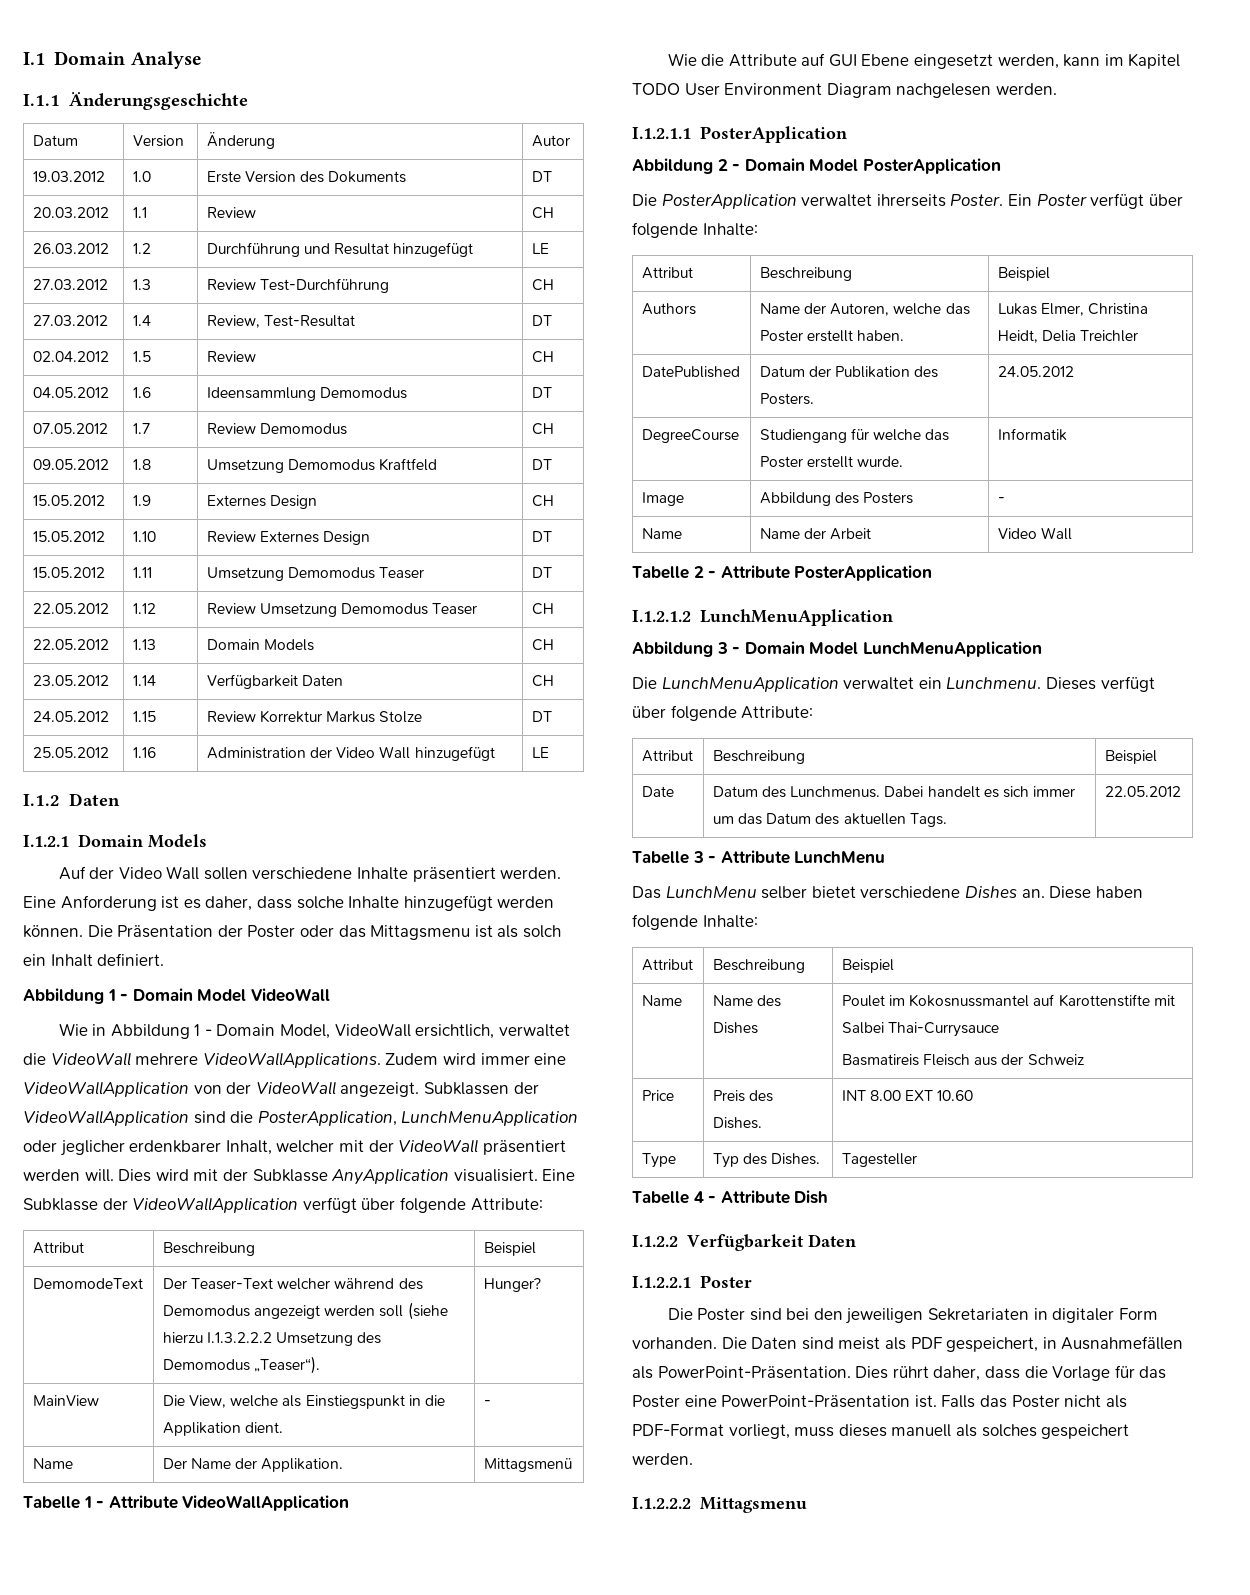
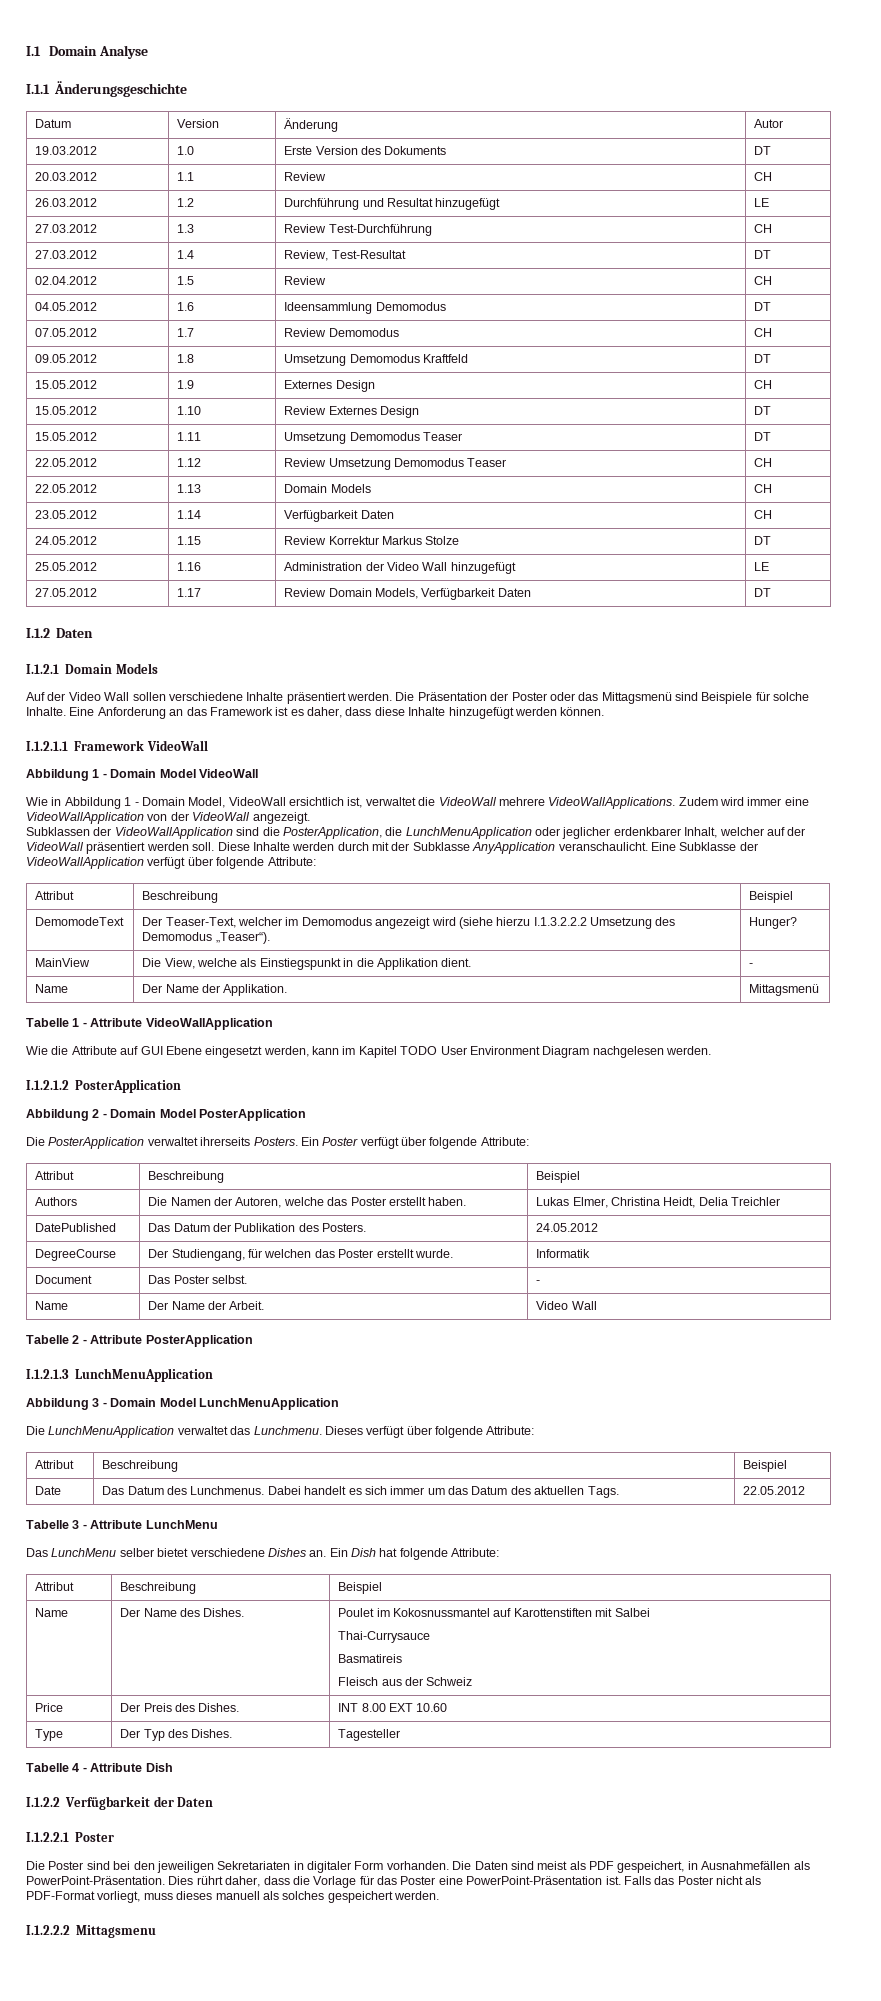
+ 27.05.2012 | 1.17 | Review Domain Models, Verfügbarkeit Daten | DT
- Eine Anforderung ist es daher, dass solche Inhalte hinzugefügt werden können.
- Die Präsentation der Poster oder das Mittagsmenu ist als solch ein Inhalt definiert.
+ Die Präsentation der Poster oder das Mittagsmenü sind Beispiele für solche Inhalte. Eine Anforderung an das Framework ist es daher, dass diese Inhalte hinzugefügt werden können.
+ I.1.2.1.1 Framework VideoWall
- Wie in Abbildung 1 - Domain Model, VideoWall ersichtlich, verwaltet die VideoWall mehrere VideoWallApplications.
+ Wie in Abbildung 1 - Domain Model, VideoWall ersichtlich ist, verwaltet die VideoWall mehrere VideoWallApplications.
- Zudem wird immer eine VideoWallApplication von der VideoWall angezeigt. Subklassen der VideoWallApplication sind die PosterApplication, LunchMenuApplication oder jeglicher erdenkbarer Inhalt, welcher mit der VideoWall präsentiert werden will. Dies wird mit der Subklasse AnyApplication visualisiert.
+ Zudem wird immer eine VideoWallApplication von der VideoWall angezeigt.
+ Subklassen der VideoWallApplication sind die PosterApplication, die LunchMenuApplication oder jeglicher erdenkbarer Inhalt, welcher auf der VideoWall präsentiert werden soll. Diese Inhalte werden durch mit der Subklasse AnyApplication veranschaulicht.
- DemomodeText | Der Teaser-Text welcher während des Demomodus angezeigt werden soll (siehe hierzu I.1.3.2.2.2 Umsetzung des Demomodus „Teaser“). | Hunger?
+ DemomodeText | Der Teaser-Text, welcher im Demomodus angezeigt wird (siehe hierzu I.1.3.2.2.2 Umsetzung des Demomodus „Teaser“). | Hunger?
- I.1.2.1.1 PosterApplication
+ I.1.2.1.2 PosterApplication
- Die PosterApplication verwaltet ihrerseits Poster.
+ Die PosterApplication verwaltet ihrerseits Posters.
- Ein Poster verfügt über folgende Inhalte:
+ Ein Poster verfügt über folgende Attribute:
- Authors | Name der Autoren, welche das Poster erstellt haben. | Lukas Elmer, Christina Heidt, Delia Treichler
+ Authors | Die Namen der Autoren, welche das Poster erstellt haben. | Lukas Elmer, Christina Heidt, Delia Treichler
- DatePublished | Datum der Publikation des Posters. | 24.05.2012
+ DatePublished | Das Datum der Publikation des Posters. | 24.05.2012
- DegreeCourse | Studiengang für welche das Poster erstellt wurde. | Informatik
+ DegreeCourse | Der Studiengang, für welchen das Poster erstellt wurde. | Informatik
- Image | Abbildung des Posters | -
- Name | Name der Arbeit | Video Wall
+ Document | Das Poster selbst. | -
+ Name | Der Name der Arbeit. | Video Wall
- I.1.2.1.2 LunchMenuApplication
+ I.1.2.1.3 LunchMenuApplication
- Die LunchMenuApplication verwaltet ein Lunchmenu.
+ Die LunchMenuApplication verwaltet das Lunchmenu.
- Date | Datum des Lunchmenus. Dabei handelt es sich immer um das Datum des aktuellen Tags. | 22.05.2012
+ Date | Das Datum des Lunchmenus. Dabei handelt es sich immer um das Datum des aktuellen Tags. | 22.05.2012
- Diese haben folgende Inhalte:
+ Ein Dish hat folgende Attribute:
- Name | Name des Dishes | Poulet im Kokosnussmantel auf Karottenstifte mit Salbei Thai-Currysauce
- Basmatireis Fleisch aus der Schweiz
+ Name | Der Name des Dishes. | Poulet im Kokosnussmantel auf Karottenstiften mit Salbei
+ Thai-Currysauce
+ Basmatireis
+ Fleisch aus der Schweiz
- Price | Preis des Dishes. | INT 8.00 EXT 10.60
+ Price | Der Preis des Dishes. | INT 8.00 EXT 10.60
- Type | Typ des Dishes. | Tagesteller
+ Type | Der Typ des Dishes. | Tagesteller
- I.1.2.2 Verfügbarkeit Daten
+ I.1.2.2 Verfügbarkeit der Daten

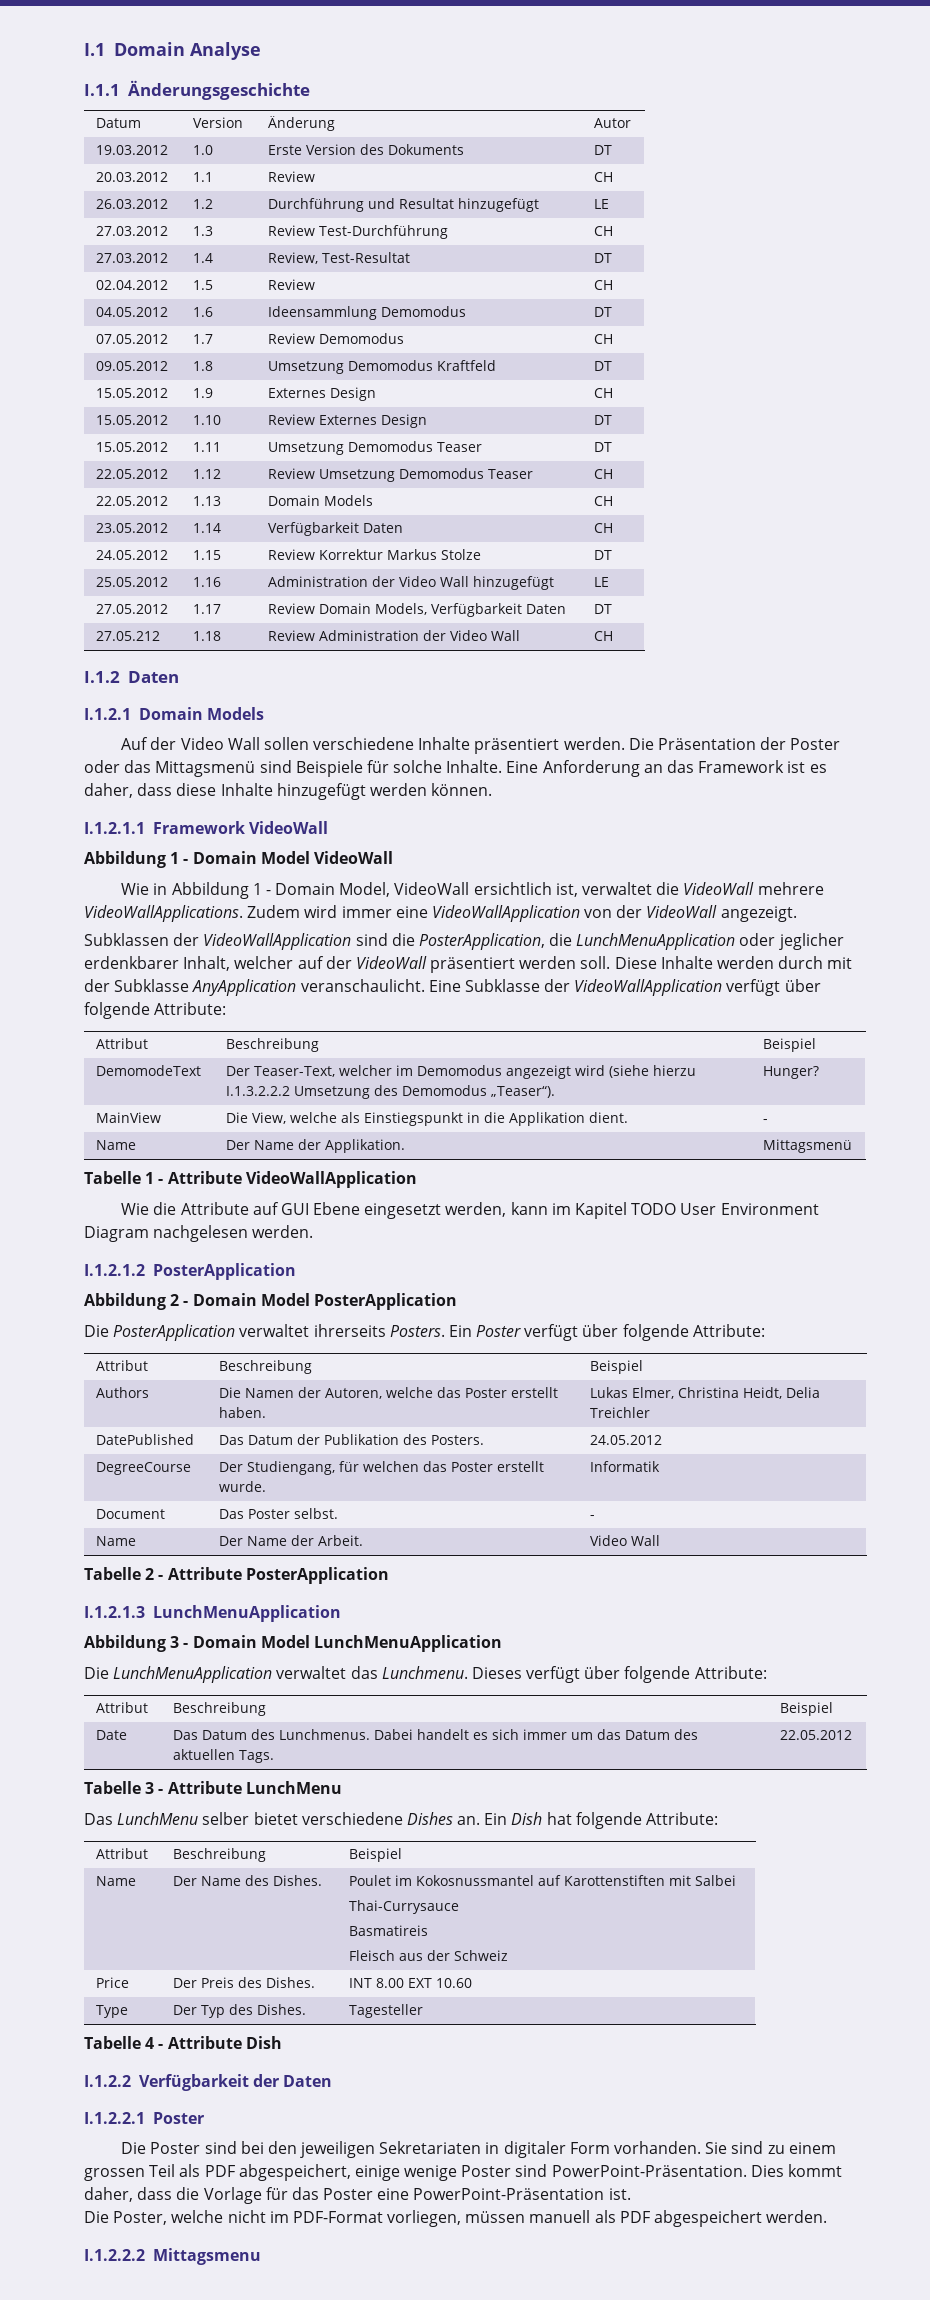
+ 27.05.212 | 1.18 | Review Administration der Video Wall | CH
- Die Daten sind meist als PDF gespeichert, in Ausnahmefällen als PowerPoint-Präsentation.
+ Sie sind zu einem grossen Teil als PDF abgespeichert, einige wenige Poster sind PowerPoint-Präsentation.
- Dies rührt daher, dass die Vorlage für das Poster eine PowerPoint-Präsentation ist. Falls das Poster nicht als PDF-Format vorliegt, muss dieses manuell als solches gespeichert werden.
+ Dies kommt daher, dass die Vorlage für das Poster eine PowerPoint-Präsentation ist.
+ Die Poster, welche nicht im PDF-Format vorliegen, müssen manuell als PDF abgespeichert werden.

